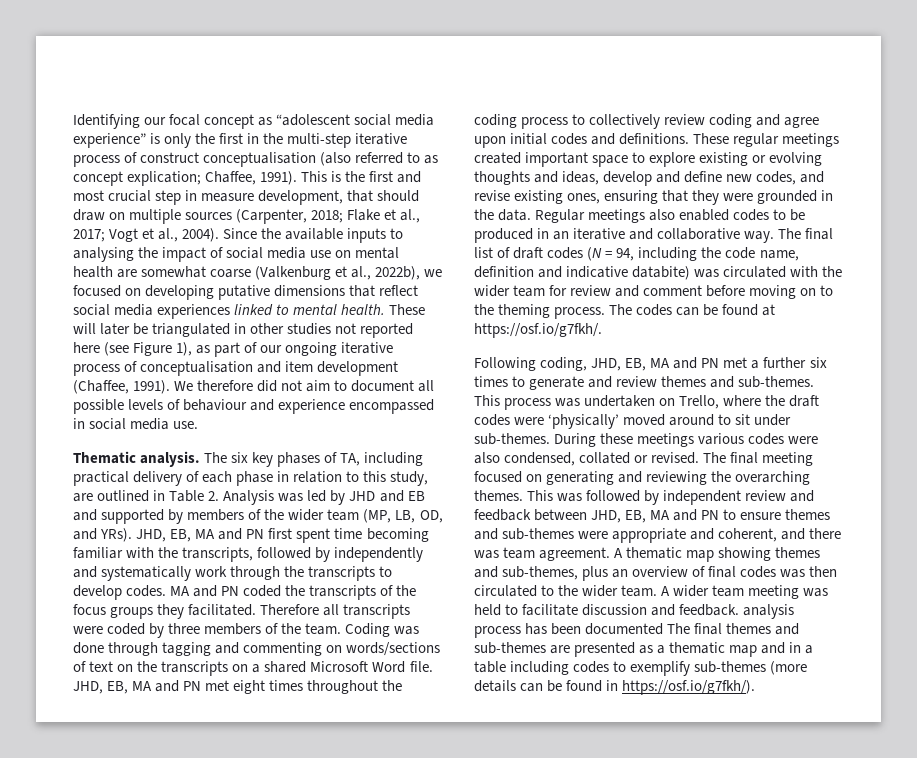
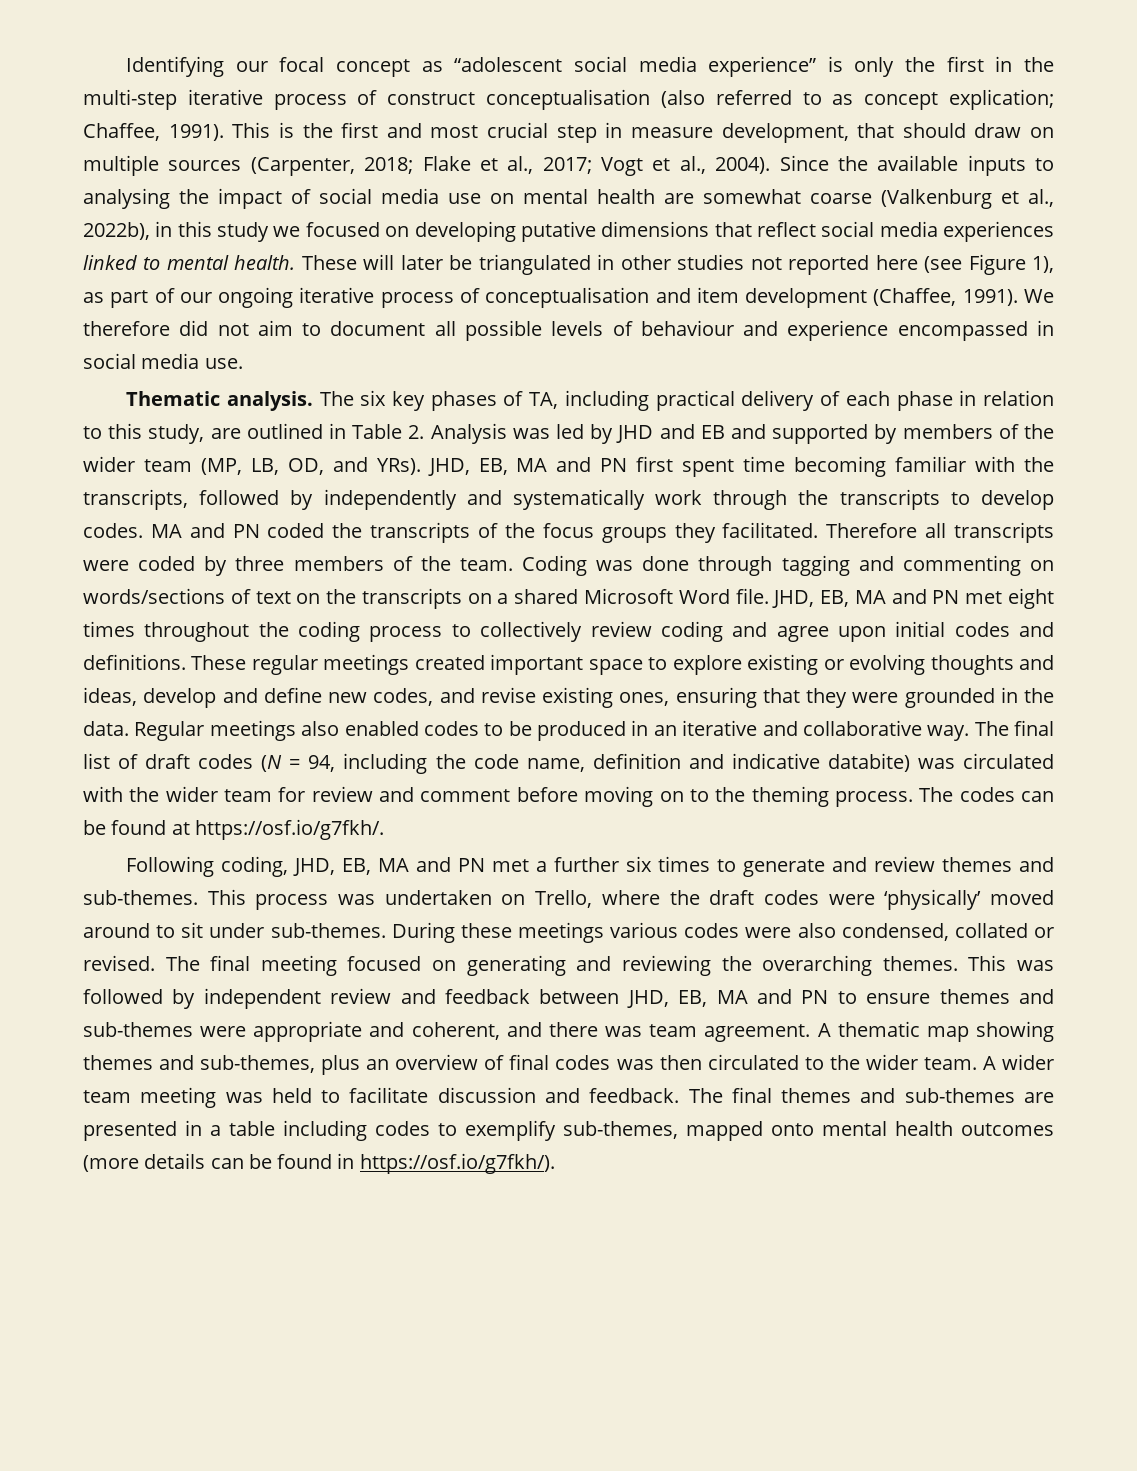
- Since the available inputs to analysing the impact of social media use on mental health are somewhat coarse (Valkenburg et al., 2022b), we focused on developing putative dimensions that reflect social media experiences linked to mental health.
+ Since the available inputs to analysing the impact of social media use on mental health are somewhat coarse (Valkenburg et al., 2022b), in this study we focused on developing putative dimensions that reflect social media experiences linked to mental health.
- A wider team meeting was held to facilitate discussion and feedback. analysis process has been documented The final themes and sub-themes are presented as a thematic map and in a table including codes to exemplify sub-themes (more details can be found in https://osf.io/g7fkh/).
+ A wider team meeting was held to facilitate discussion and feedback. The final themes and sub-themes are presented in a table including codes to exemplify sub-themes, mapped onto mental health outcomes (more details can be found in https://osf.io/g7fkh/).

